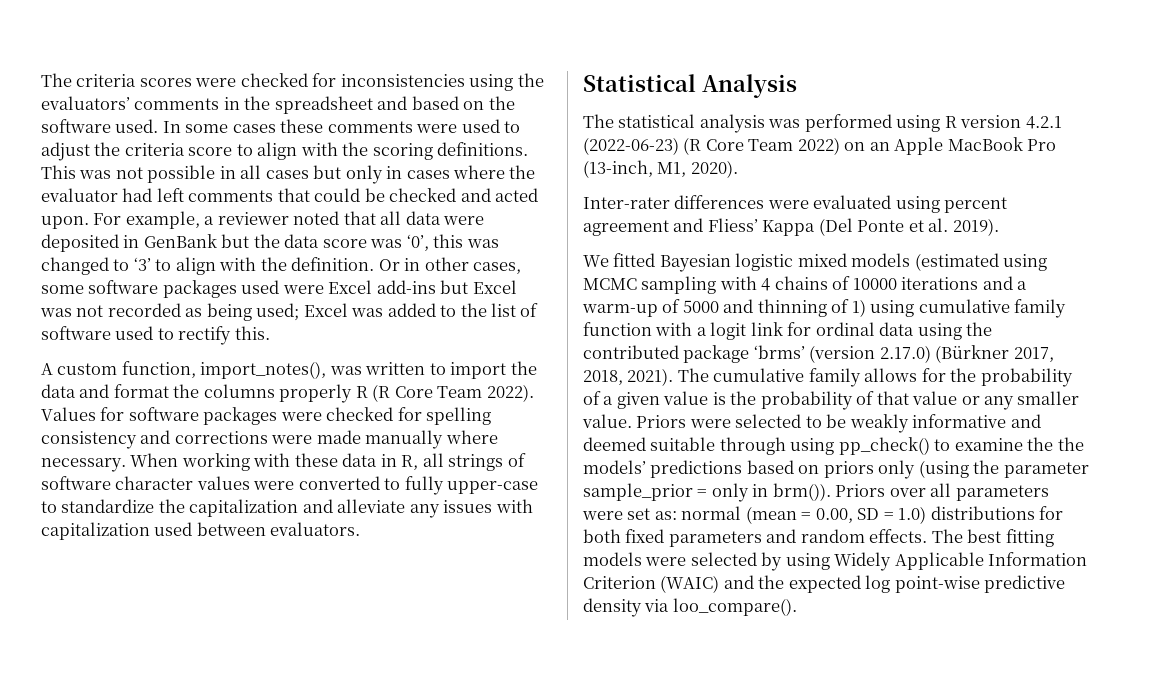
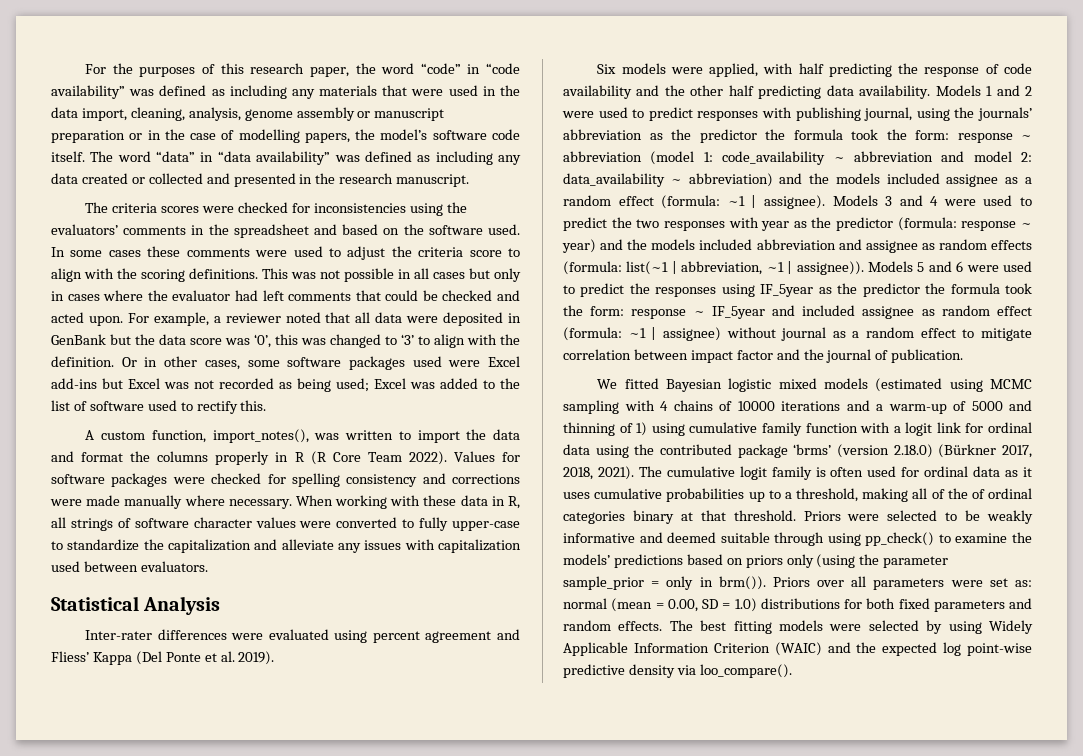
+ For the purposes of this research paper, the word “code” in “code availability” was defined as including any materials that were used in the data import, cleaning, analysis, genome assembly or manuscript preparation or in the case of modelling papers, the model’s software code itself. The word “data” in “data availability” was defined as including any data created or collected and presented in the research manuscript.
- A custom function, import_notes(), was written to import the data and format the columns properly R (R Core Team 2022).
+ A custom function, import_notes(), was written to import the data and format the columns properly in R (R Core Team 2022).
- The statistical analysis was performed using R version 4.2.1 (2022-06-23) (R Core Team 2022) on an Apple MacBook Pro (13-inch, M1, 2020).
+ Six models were applied, with half predicting the response of code availability and the other half predicting data availability. Models 1 and 2 were used to predict responses with publishing journal, using the journals’ abbreviation as the predictor the formula took the form: response ~ abbreviation (model 1: code_availability ~ abbreviation and model 2: data_availability ~ abbreviation) and the models included assignee as a random effect (formula: ~1 | assignee). Models 3 and 4 were used to predict the two responses with year as the predictor (formula: response ~ year) and the models included abbreviation and assignee as random effects (formula: list(~1 | abbreviation, ~1 | assignee)). Models 5 and 6 were used to predict the responses using IF_5year as the predictor the formula took the form: response ~ IF_5year and included assignee as random effect (formula: ~1 | assignee) without journal as a random effect to mitigate correlation between impact factor and the journal of publication.
- We fitted Bayesian logistic mixed models (estimated using MCMC sampling with 4 chains of 10000 iterations and a warm-up of 5000 and thinning of 1) using cumulative family function with a logit link for ordinal data using the contributed package ‘brms’ (version 2.17.0) (Bürkner 2017, 2018, 2021).
+ We fitted Bayesian logistic mixed models (estimated using MCMC sampling with 4 chains of 10000 iterations and a warm-up of 5000 and thinning of 1) using cumulative family function with a logit link for ordinal data using the contributed package ‘brms’ (version 2.18.0) (Bürkner 2017, 2018, 2021).
- The cumulative family allows for the probability of a given value is the probability of that value or any smaller value.
+ The cumulative logit family is often used for ordinal data as it uses cumulative probabilities up to a threshold, making all of the of ordinal categories binary at that threshold.
- Priors were selected to be weakly informative and deemed suitable through using pp_check() to examine the the models’ predictions based on priors only (using the parameter sample_prior = only in brm()).
+ Priors were selected to be weakly informative and deemed suitable through using pp_check() to examine the models’ predictions based on priors only (using the parameter sample_prior = only in brm()).

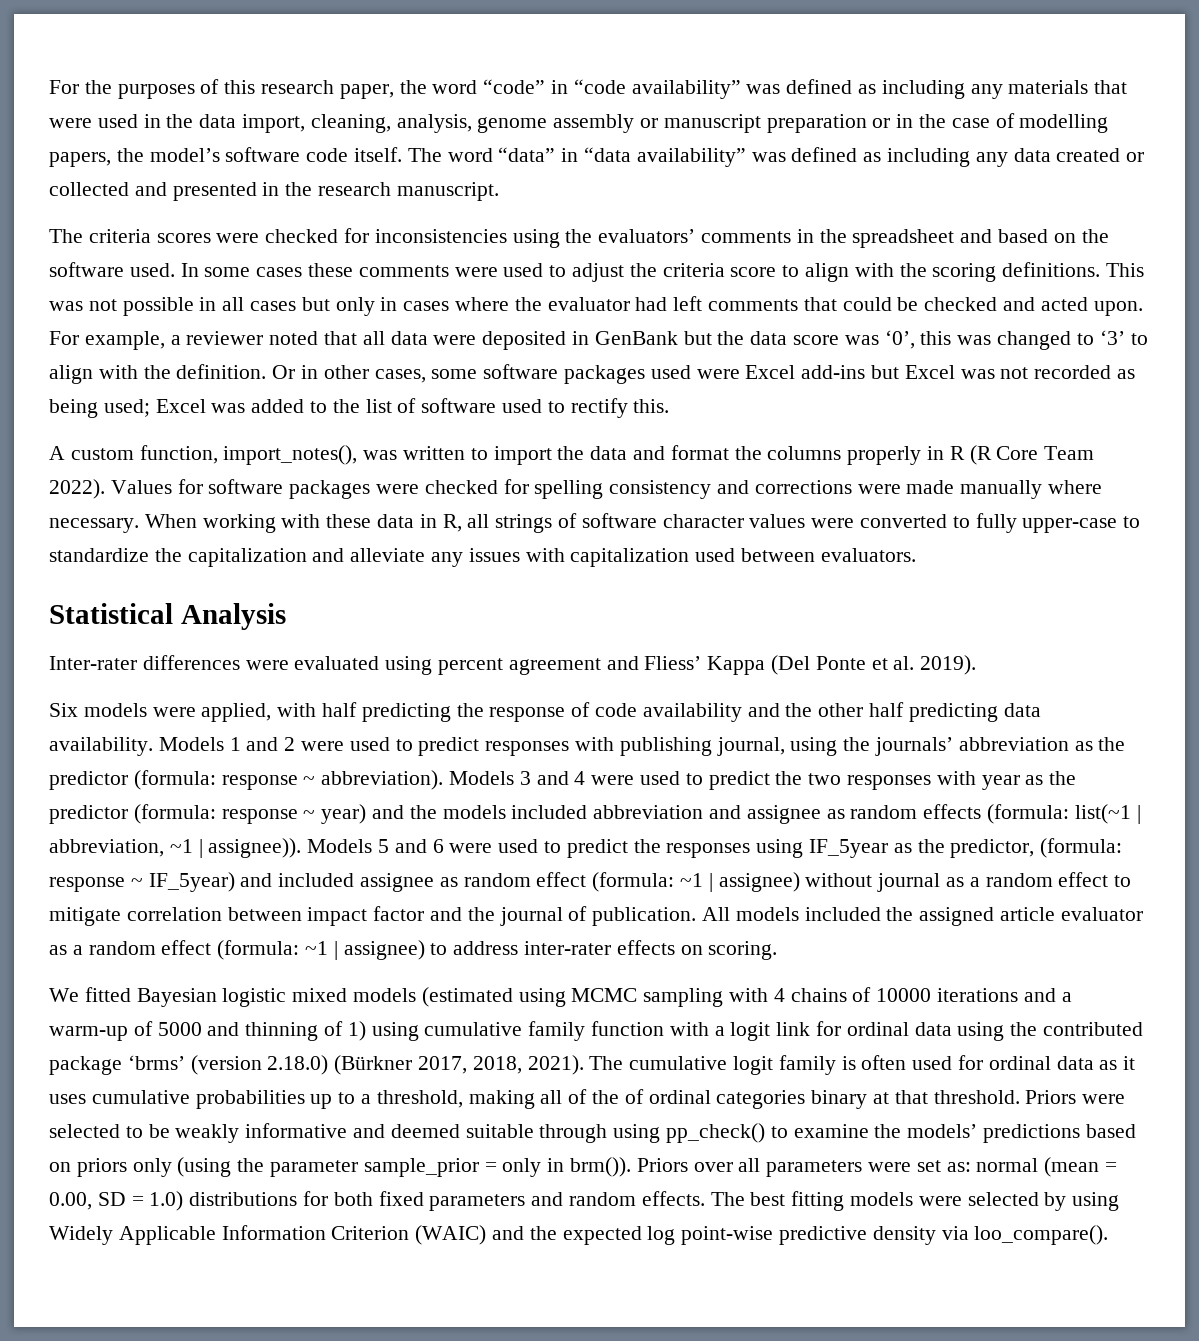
- Models 1 and 2 were used to predict responses with publishing journal, using the journals’ abbreviation as the predictor the formula took the form: response ~ abbreviation (model 1: code_availability ~ abbreviation and model 2: data_availability ~ abbreviation) and the models included assignee as a random effect (formula: ~1 | assignee).
+ Models 1 and 2 were used to predict responses with publishing journal, using the journals’ abbreviation as the predictor (formula: response ~ abbreviation).
- Models 5 and 6 were used to predict the responses using IF_5year as the predictor the formula took the form: response ~ IF_5year and included assignee as random effect (formula: ~1 | assignee) without journal as a random effect to mitigate correlation between impact factor and the journal of publication.
+ Models 5 and 6 were used to predict the responses using IF_5year as the predictor, (formula: response ~ IF_5year) and included assignee as random effect (formula: ~1 | assignee) without journal as a random effect to mitigate correlation between impact factor and the journal of publication. All models included the assigned article evaluator as a random effect (formula: ~1 | assignee) to address inter-rater effects on scoring.

